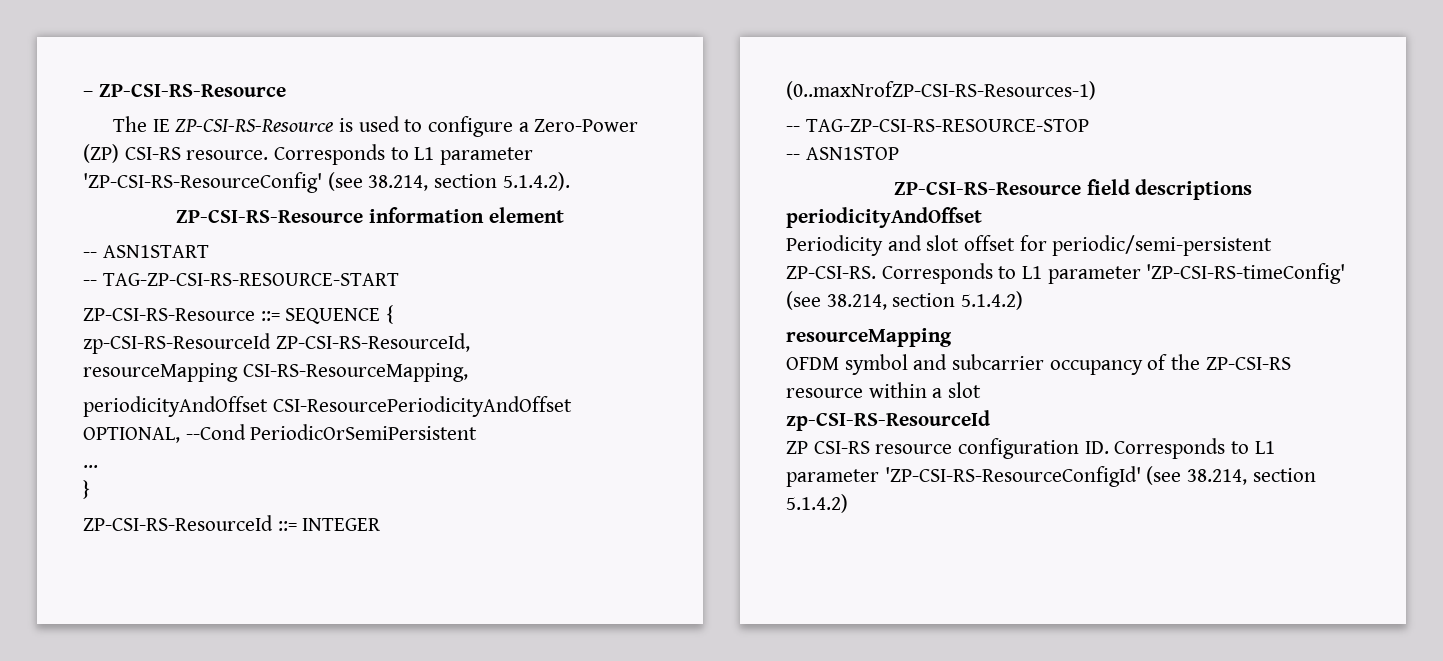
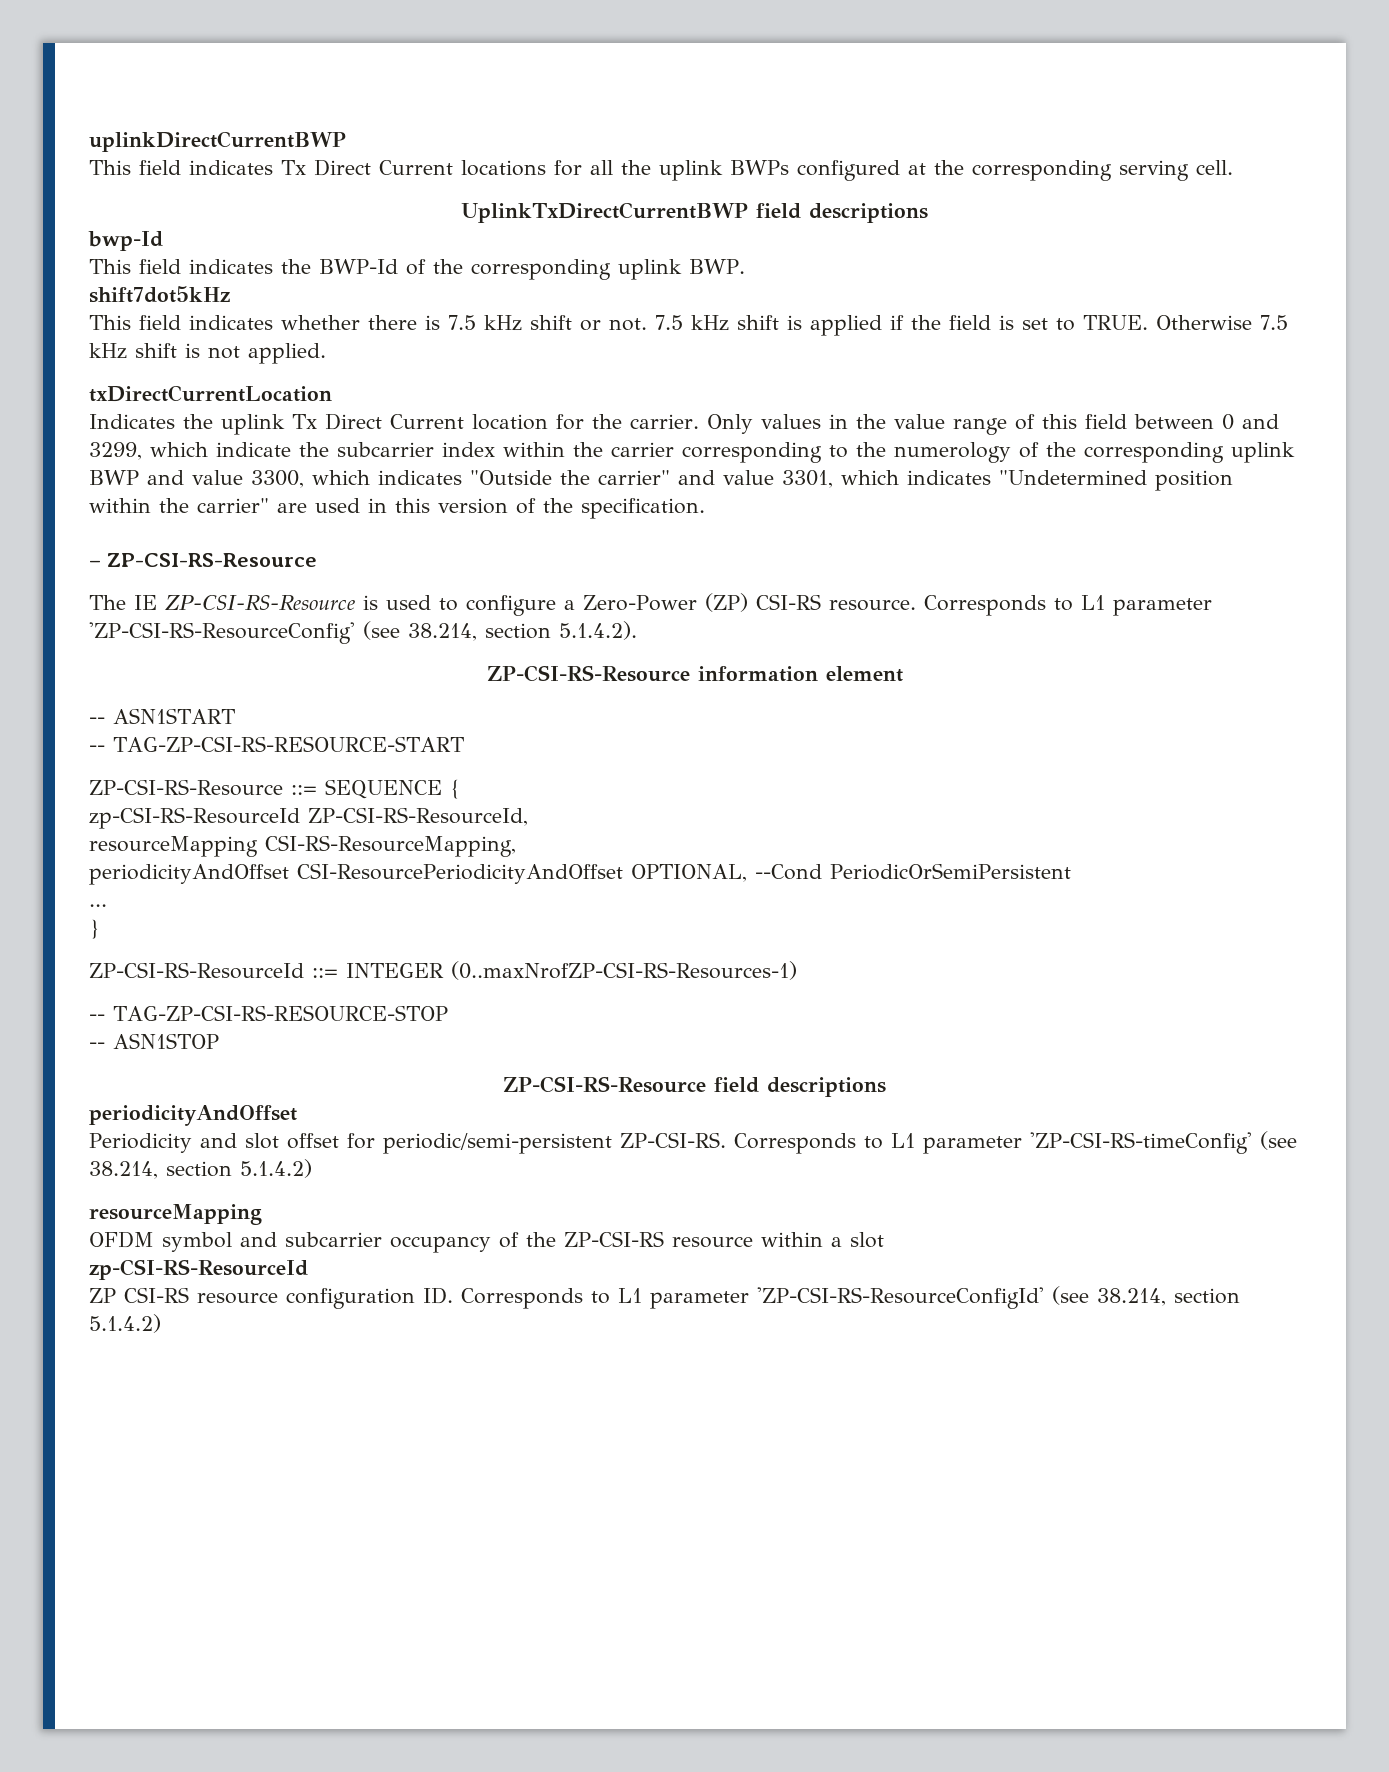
+ uplinkDirectCurrentBWP
+ This field indicates Tx Direct Current locations for all the uplink BWPs configured at the corresponding serving cell.
+ UplinkTxDirectCurrentBWP field descriptions
+ bwp-Id
+ This field indicates the BWP-Id of the corresponding uplink BWP.
+ shift7dot5kHz
+ This field indicates whether there is 7.5 kHz shift or not. 7.5 kHz shift is applied if the field is set to TRUE. Otherwise 7.5 kHz shift is not applied.
+ txDirectCurrentLocation
+ Indicates the uplink Tx Direct Current location for the carrier. Only values in the value range of this field between 0 and 3299, which indicate the subcarrier index within the carrier corresponding to the numerology of the corresponding uplink BWP and value 3300, which indicates "Outside the carrier" and value 3301, which indicates "Undetermined position within the carrier" are used in this version of the specification.

